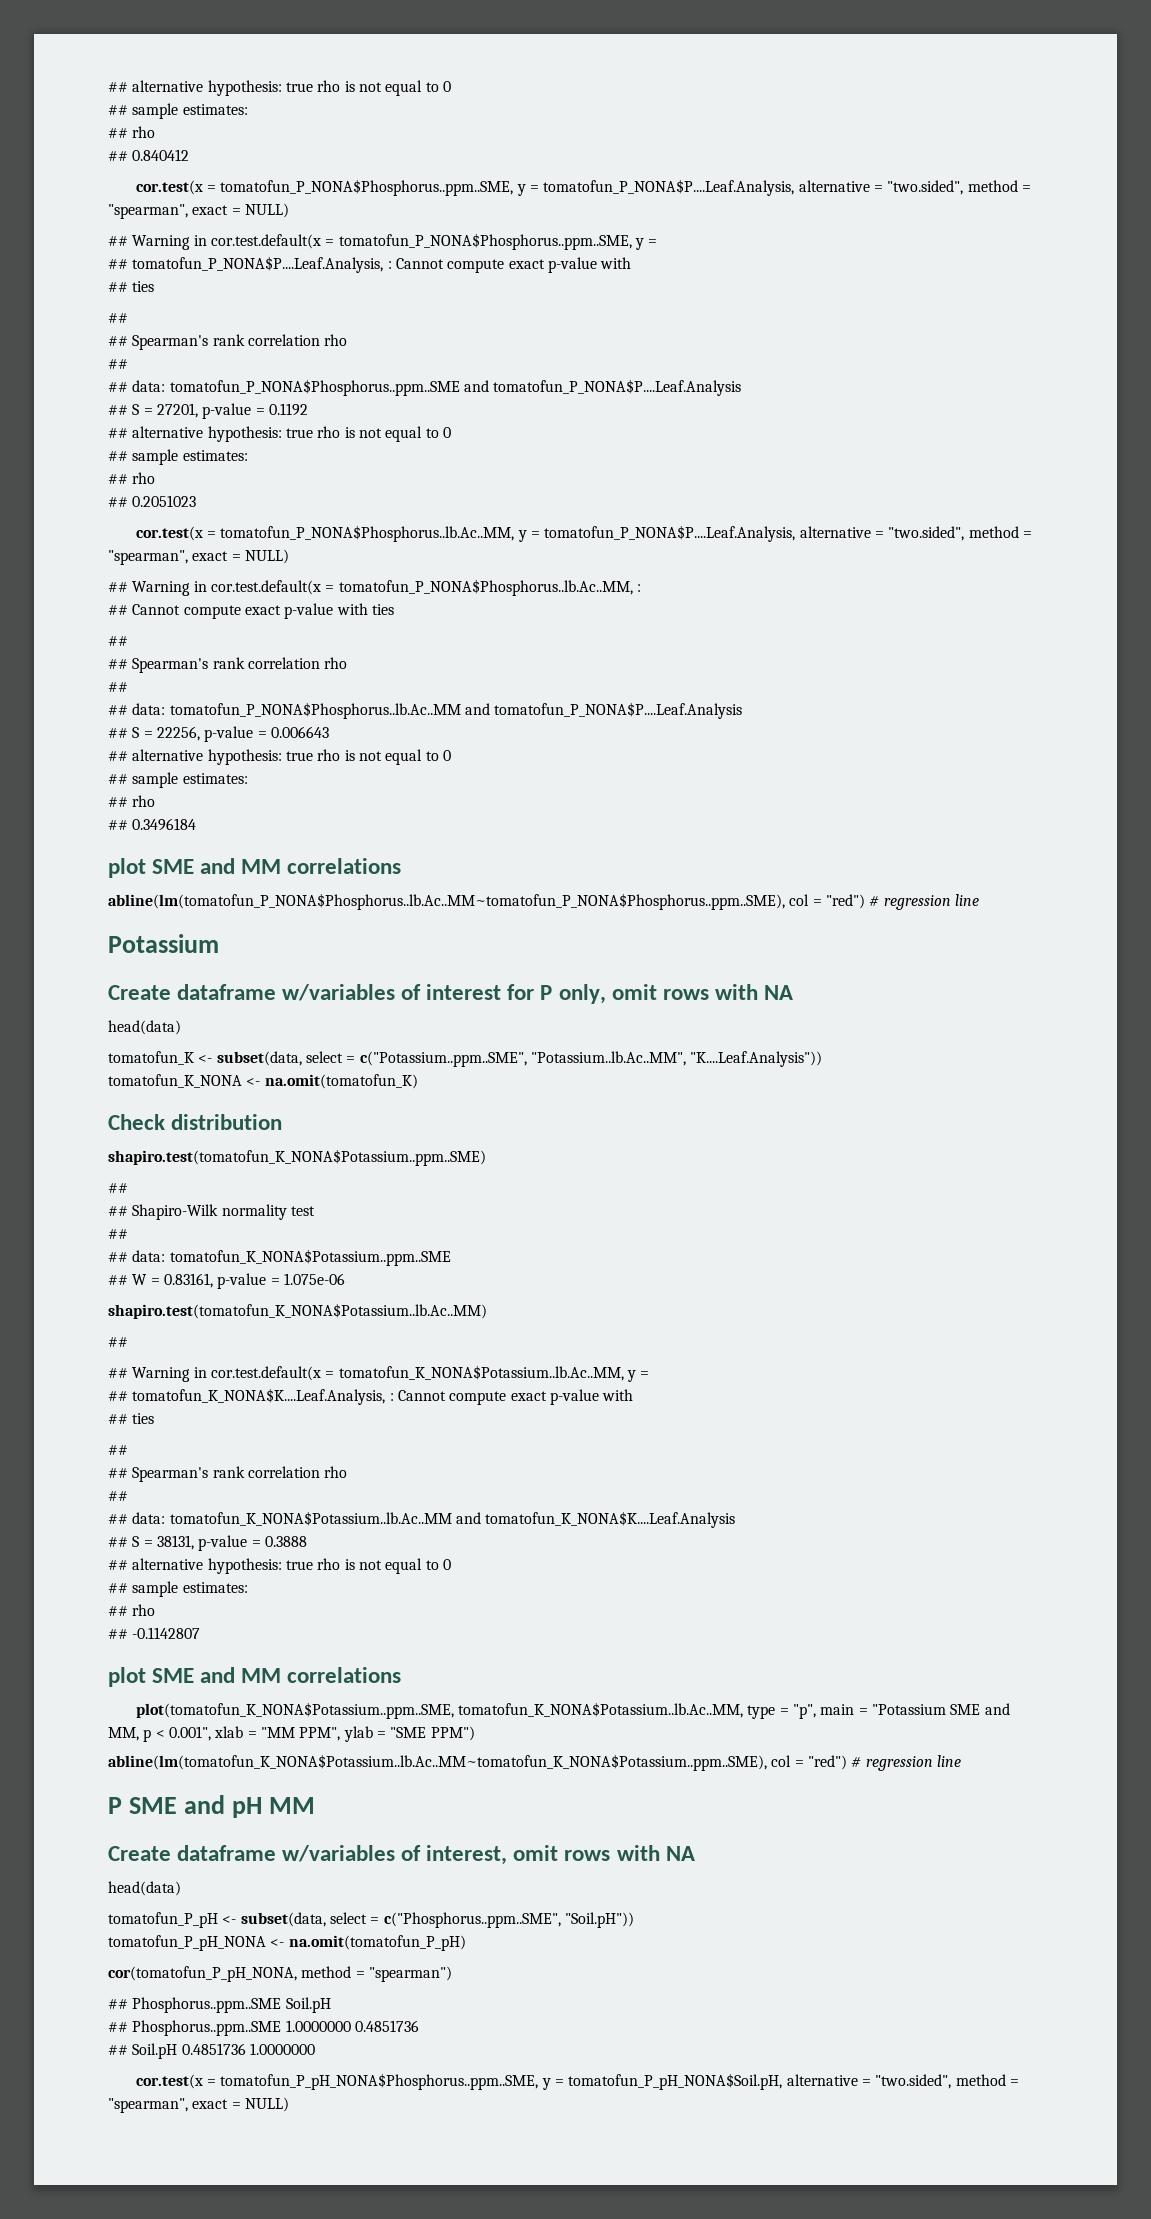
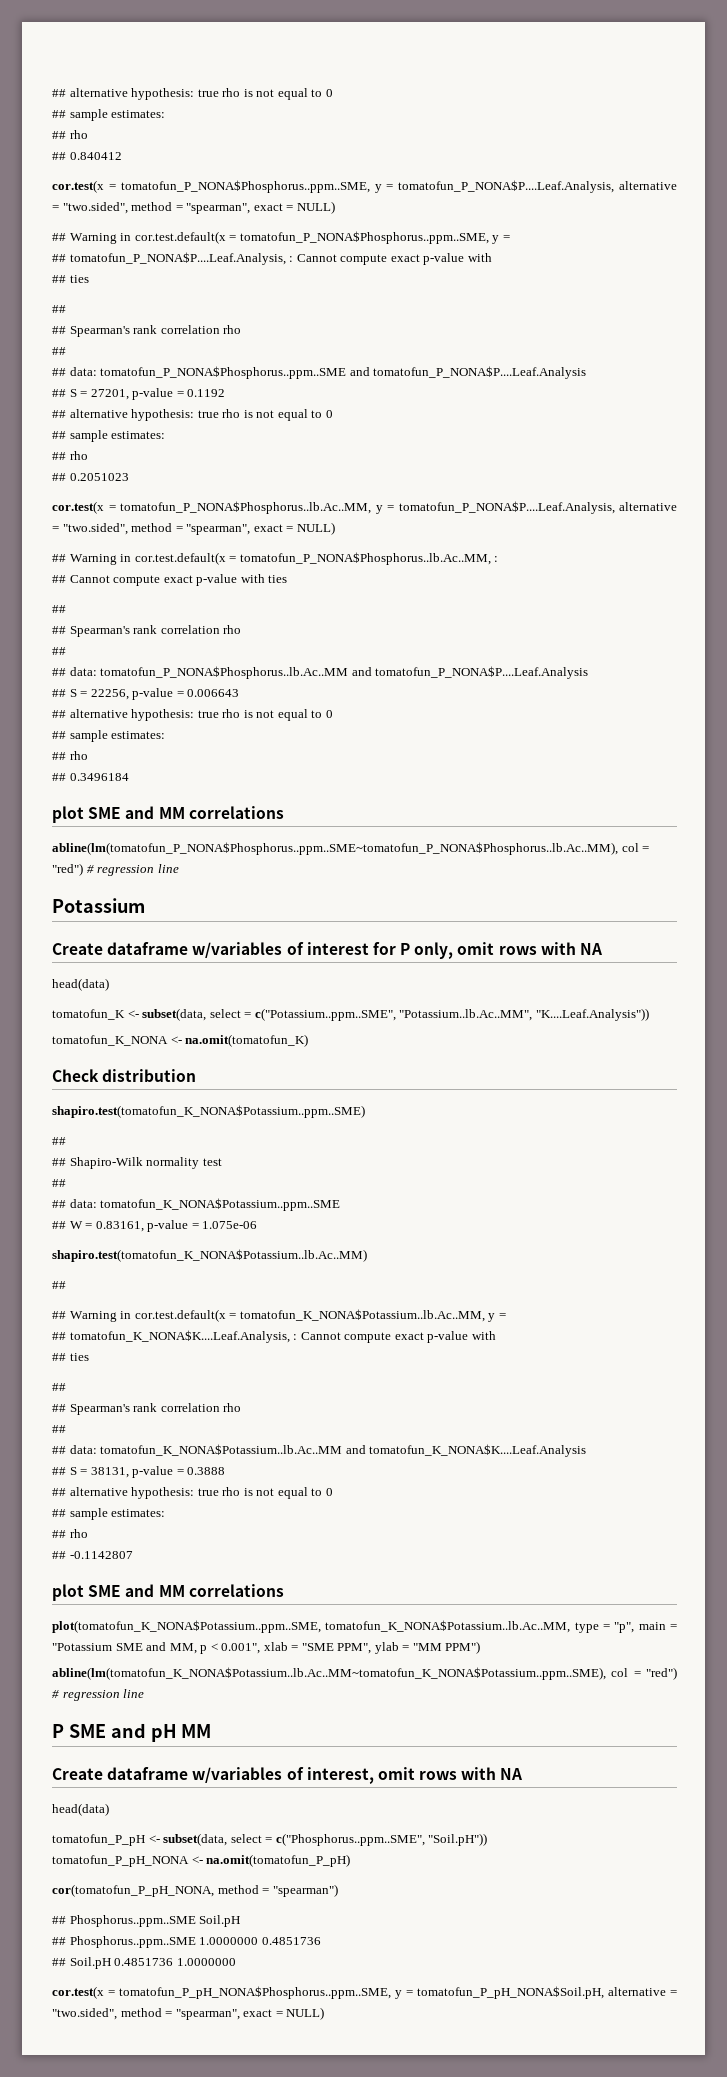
- abline(lm(tomatofun_P_NONA$Phosphorus..lb.Ac..MM~tomatofun_P_NONA$Phosphorus..ppm..SME), col = "red") # regression line
+ abline(lm(tomatofun_P_NONA$Phosphorus..ppm..SME~tomatofun_P_NONA$Phosphorus..lb.Ac..MM), col = "red") # regression line
- plot(tomatofun_K_NONA$Potassium..ppm..SME, tomatofun_K_NONA$Potassium..lb.Ac..MM, type = "p", main = "Potassium SME and MM, p < 0.001", xlab = "MM PPM", ylab = "SME PPM")
+ plot(tomatofun_K_NONA$Potassium..ppm..SME, tomatofun_K_NONA$Potassium..lb.Ac..MM, type = "p", main = "Potassium SME and MM, p < 0.001", xlab = "SME PPM", ylab = "MM PPM")

